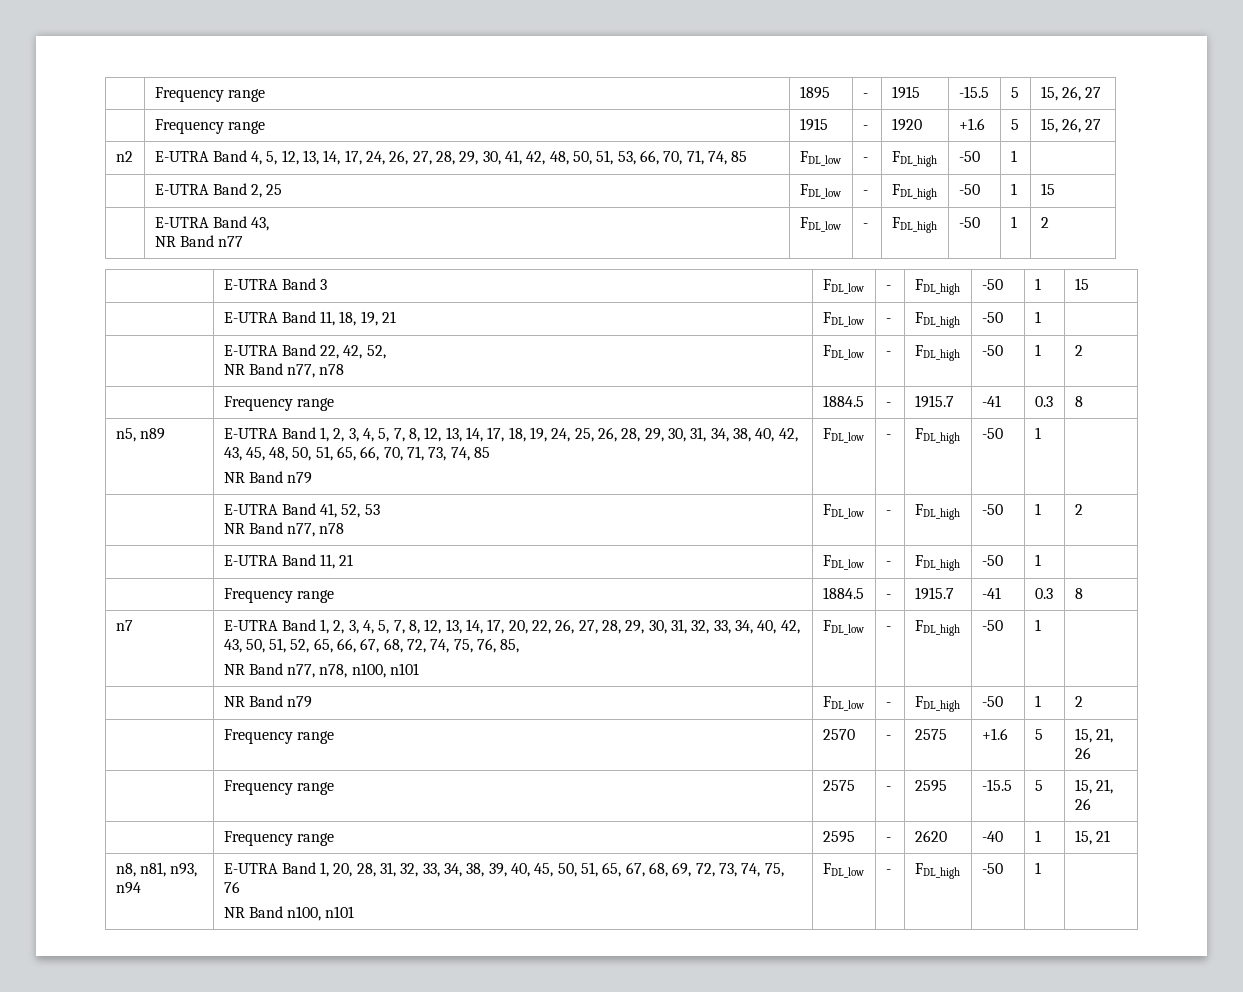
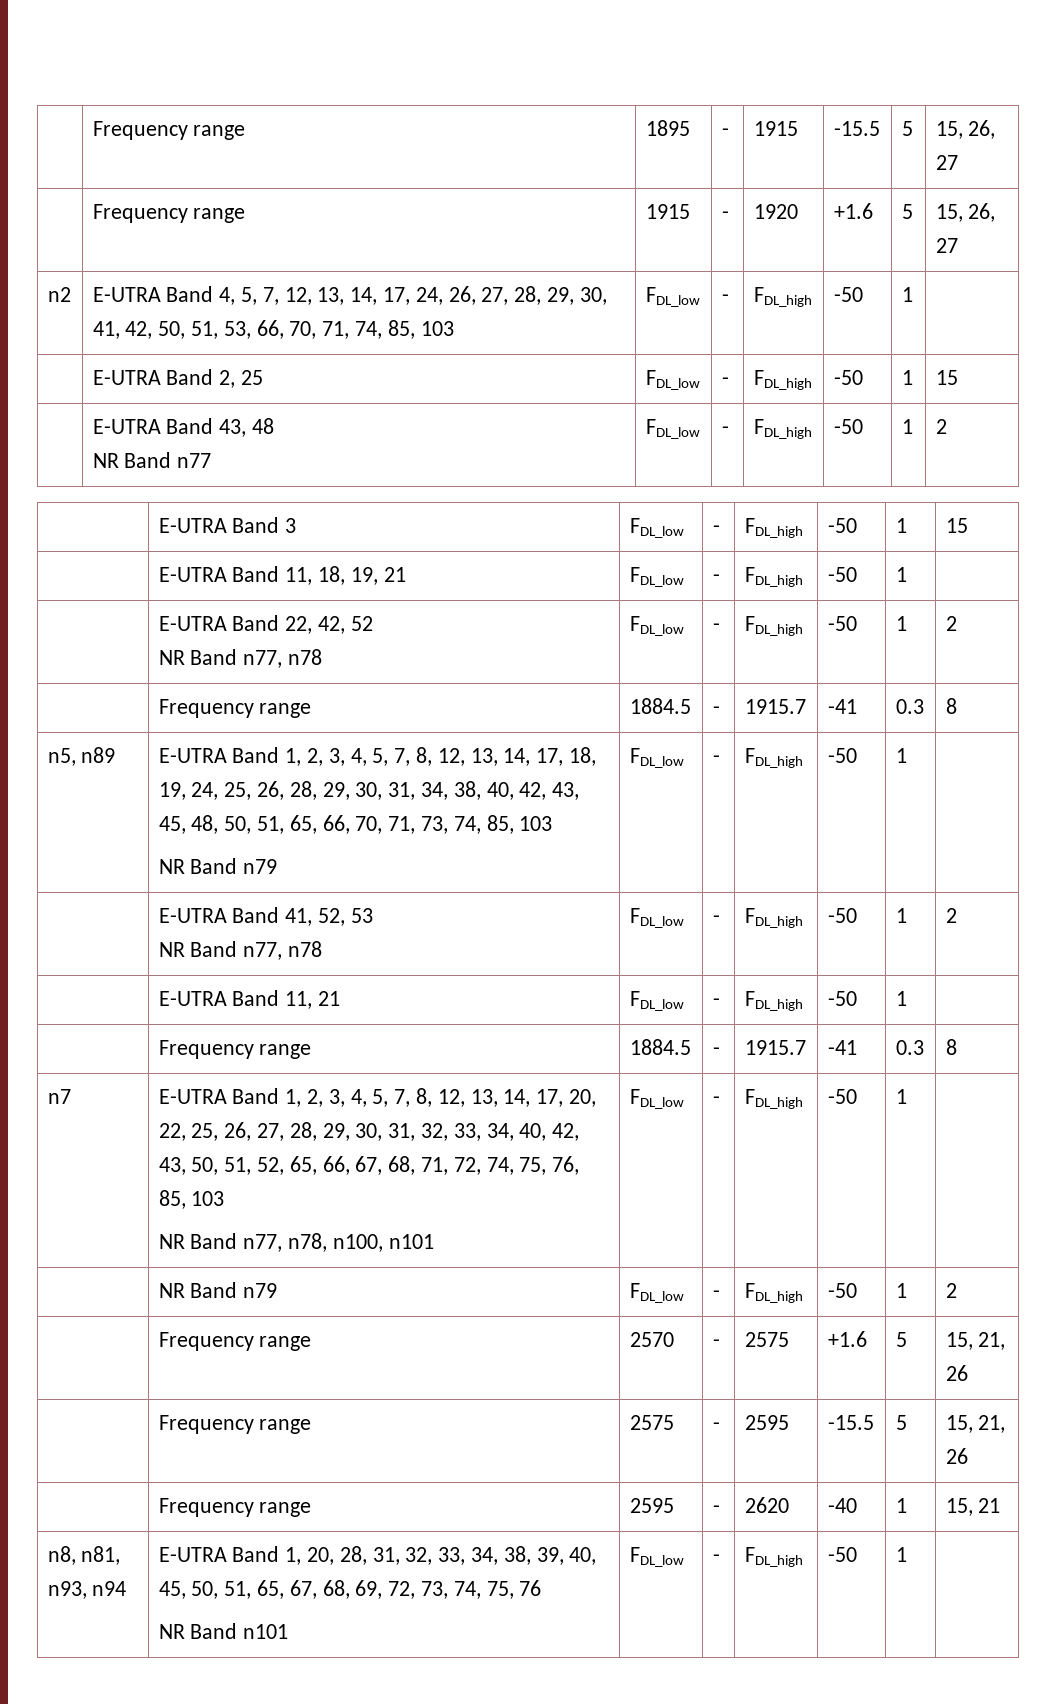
- n2 | E-UTRA Band 4, 5, 12, 13, 14, 17, 24, 26, 27, 28, 29, 30, 41, 42, 48, 50, 51, 53, 66, 70, 71, 74, 85 | FDL_low | - | FDL_high | -50 | 1 |
+ n2 | E-UTRA Band 4, 5, 7, 12, 13, 14, 17, 24, 26, 27, 28, 29, 30, 41, 42, 50, 51, 53, 66, 70, 71, 74, 85, 103 | FDL_low | - | FDL_high | -50 | 1 |
- | E-UTRA Band 43,
+ | E-UTRA Band 43, 48
- | E-UTRA Band 22, 42, 52,
+ | E-UTRA Band 22, 42, 52
- E-UTRA Band 1, 2, 3, 4, 5, 7, 8, 12, 13, 14, 17, 18, 19, 24, 25, 26, 28, 29, 30, 31, 34, 38, 40, 42, 43, 45, 48, 50, 51, 65, 66, 70, 71, 73, 74, 85
+ E-UTRA Band 1, 2, 3, 4, 5, 7, 8, 12, 13, 14, 17, 18, 19, 24, 25, 26, 28, 29, 30, 31, 34, 38, 40, 42, 43, 45, 48, 50, 51, 65, 66, 70, 71, 73, 74, 85, 103
- E-UTRA Band 1, 2, 3, 4, 5, 7, 8, 12, 13, 14, 17, 20, 22, 26, 27, 28, 29, 30, 31, 32, 33, 34, 40, 42, 43, 50, 51, 52, 65, 66, 67, 68, 72, 74, 75, 76, 85,
+ E-UTRA Band 1, 2, 3, 4, 5, 7, 8, 12, 13, 14, 17, 20, 22, 25, 26, 27, 28, 29, 30, 31, 32, 33, 34, 40, 42, 43, 50, 51, 52, 65, 66, 67, 68, 71, 72, 74, 75, 76, 85, 103
  n8, n81, n93, n94 | E-UTRA Band 1, 20, 28, 31, 32, 33, 34, 38, 39, 40, 45, 50, 51, 65, 67, 68, 69, 72, 73, 74, 75, 76
- NR Band n100, n101 | FDL_low | - | FDL_high | -50 | 1 |
+ NR Band n101 | FDL_low | - | FDL_high | -50 | 1 |

